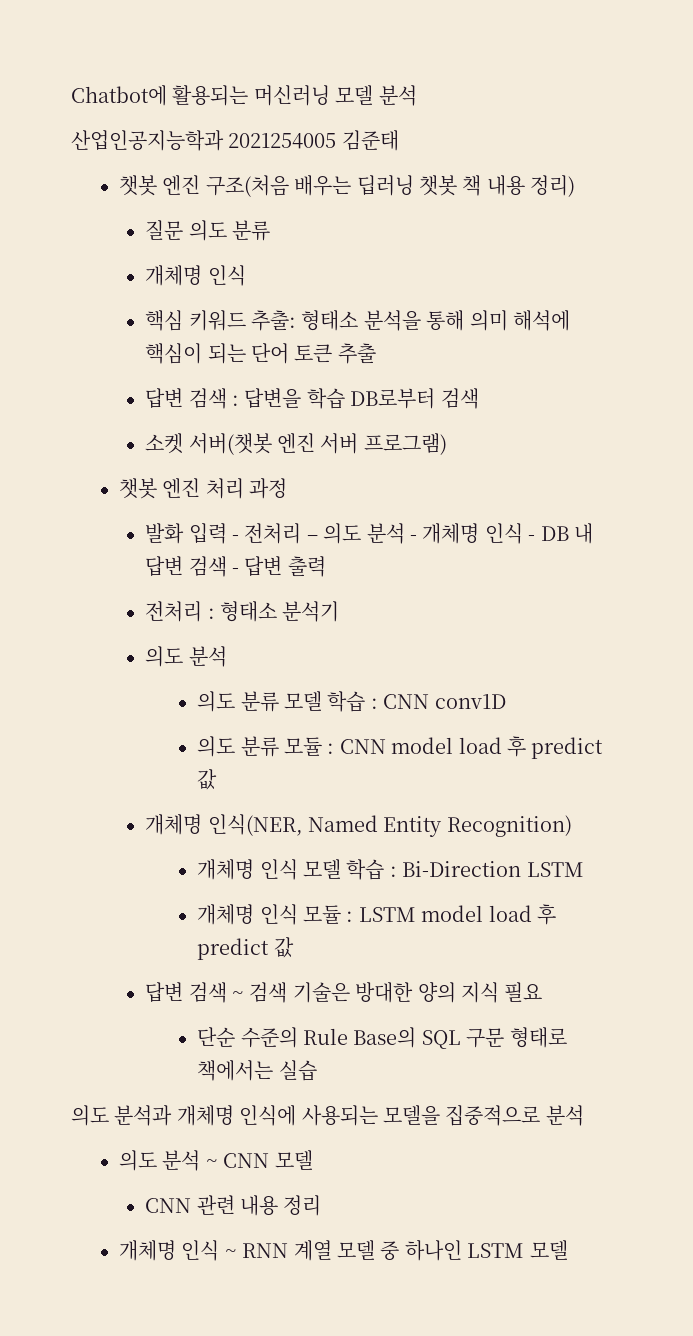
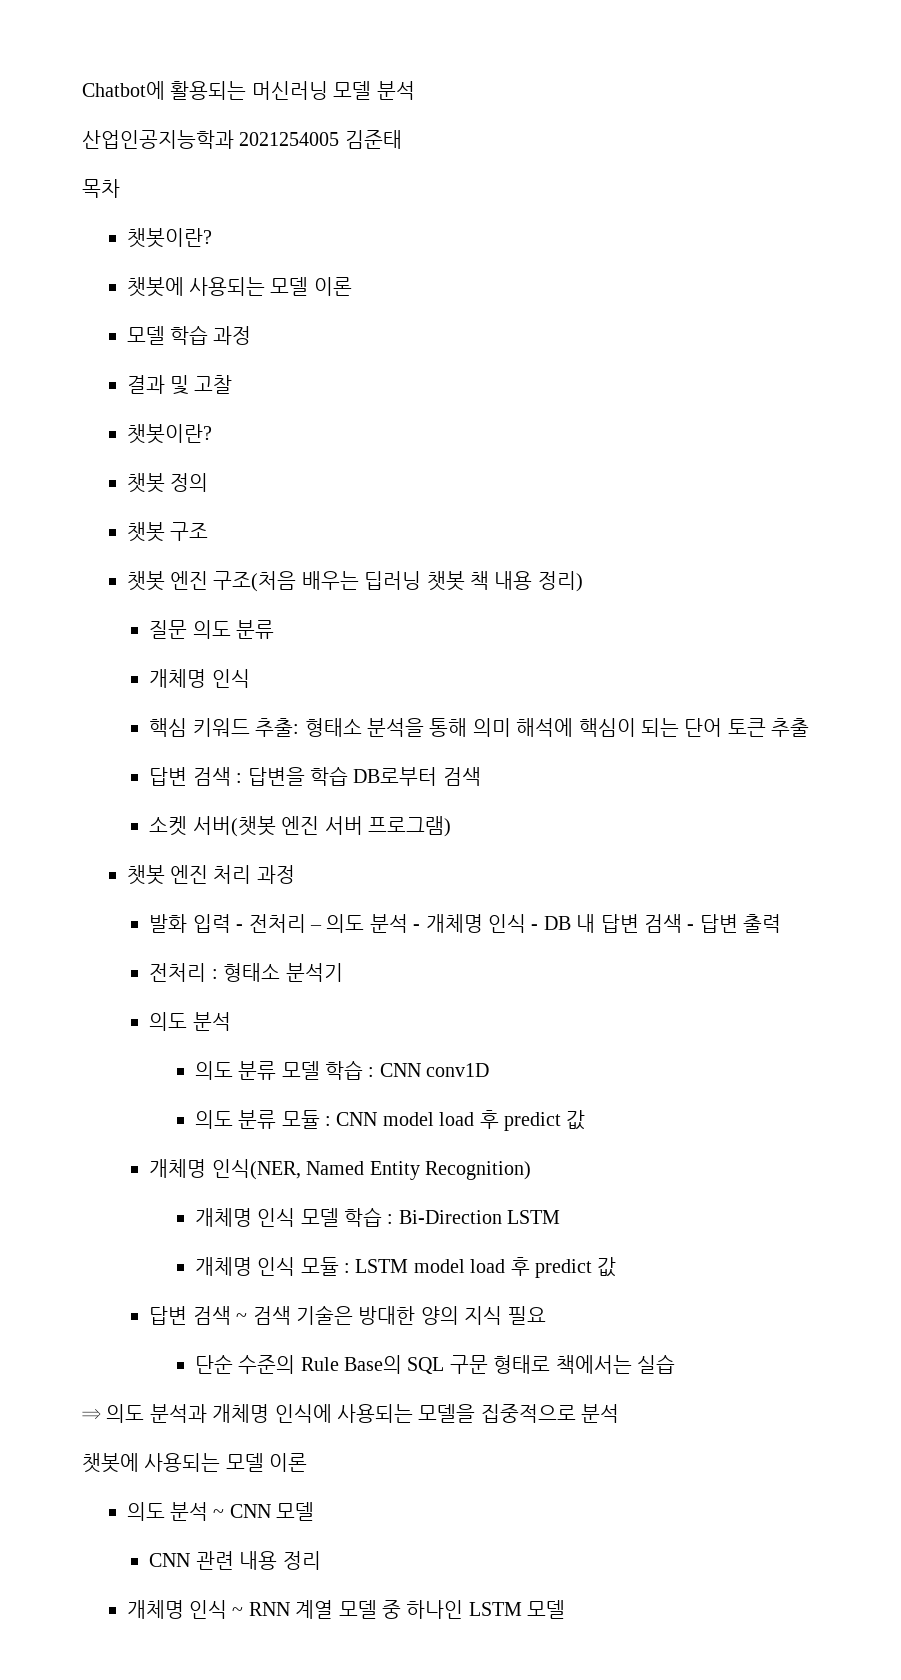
+ 목차
+ 챗봇이란?
+ 챗봇에 사용되는 모델 이론
+ 모델 학습 과정
+ 결과 및 고찰
+ 챗봇이란?
+ 챗봇 정의
+ 챗봇 구조
- 의도 분석과 개체명 인식에 사용되는 모델을 집중적으로 분석
+ ⇒ 의도 분석과 개체명 인식에 사용되는 모델을 집중적으로 분석
+ 챗봇에 사용되는 모델 이론

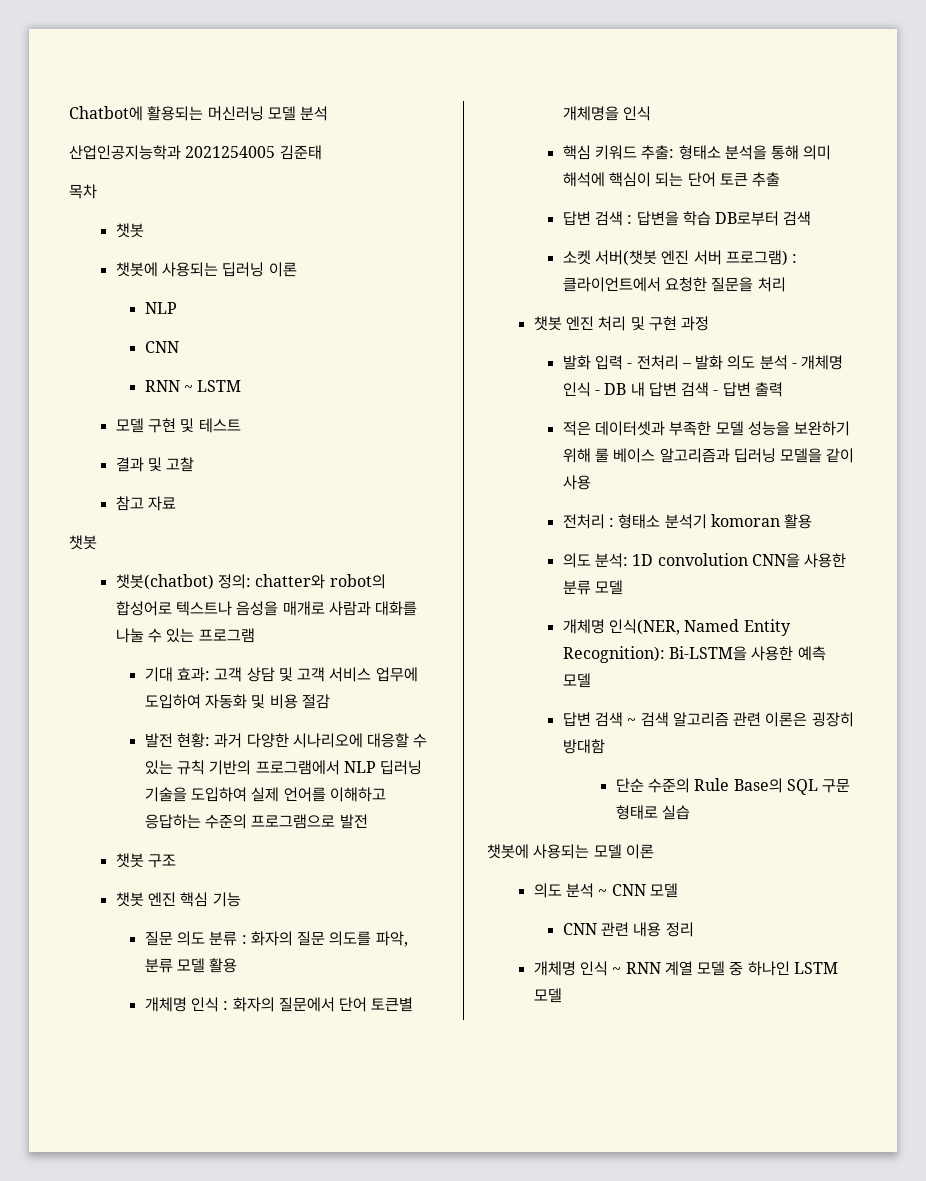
  목차
- 챗봇이란?
- 챗봇에 사용되는 모델 이론
- 모델 학습 과정
+ 챗봇
+ 챗봇에 사용되는 딥러닝 이론
+ NLP
+ CNN
+ RNN ~ LSTM
+ 모델 구현 및 테스트
  결과 및 고찰
- 챗봇이란?
- 챗봇 정의
+ 참고 자료
+ 챗봇
+ 챗봇(chatbot) 정의: chatter와 robot의 합성어로 텍스트나 음성을 매개로 사람과 대화를 나눌 수 있는 프로그램
+ 기대 효과: 고객 상담 및 고객 서비스 업무에 도입하여 자동화 및 비용 절감
+ 발전 현황: 과거 다양한 시나리오에 대응할 수 있는 규칙 기반의 프로그램에서 NLP 딥러닝 기술을 도입하여 실제 언어를 이해하고 응답하는 수준의 프로그램으로 발전
  챗봇 구조
- 챗봇 엔진 구조(처음 배우는 딥러닝 챗봇 책 내용 정리)
- 질문 의도 분류
- 개체명 인식
+ 챗봇 엔진 핵심 기능
+ 질문 의도 분류 : 화자의 질문 의도를 파악, 분류 모델 활용
+ 개체명 인식 : 화자의 질문에서 단어 토큰별 개체명을 인식
- 소켓 서버(챗봇 엔진 서버 프로그램)
+ 소켓 서버(챗봇 엔진 서버 프로그램) : 클라이언트에서 요청한 질문을 처리
- 챗봇 엔진 처리 과정
+ 챗봇 엔진 처리 및 구현 과정
- 발화 입력 - 전처리 – 의도 분석 - 개체명 인식 - DB 내 답변 검색 - 답변 출력
+ 발화 입력 - 전처리 – 발화 의도 분석 - 개체명 인식 - DB 내 답변 검색 - 답변 출력
+ 적은 데이터셋과 부족한 모델 성능을 보완하기 위해 룰 베이스 알고리즘과 딥러닝 모델을 같이 사용
- 전처리 : 형태소 분석기
- 의도 분석
- 의도 분류 모델 학습 : CNN conv1D
- 의도 분류 모듈 : CNN model load 후 predict 값
- 개체명 인식(NER, Named Entity Recognition)
- 개체명 인식 모델 학습 : Bi-Direction LSTM
- 개체명 인식 모듈 : LSTM model load 후 predict 값
+ 전처리 : 형태소 분석기 komoran 활용
+ 의도 분석: 1D convolution CNN을 사용한 분류 모델
+ 개체명 인식(NER, Named Entity Recognition): Bi-LSTM을 사용한 예측 모델
- 답변 검색 ~ 검색 기술은 방대한 양의 지식 필요
+ 답변 검색 ~ 검색 알고리즘 관련 이론은 굉장히 방대함
- 단순 수준의 Rule Base의 SQL 구문 형태로 책에서는 실습
+ 단순 수준의 Rule Base의 SQL 구문 형태로 실습
- ⇒ 의도 분석과 개체명 인식에 사용되는 모델을 집중적으로 분석

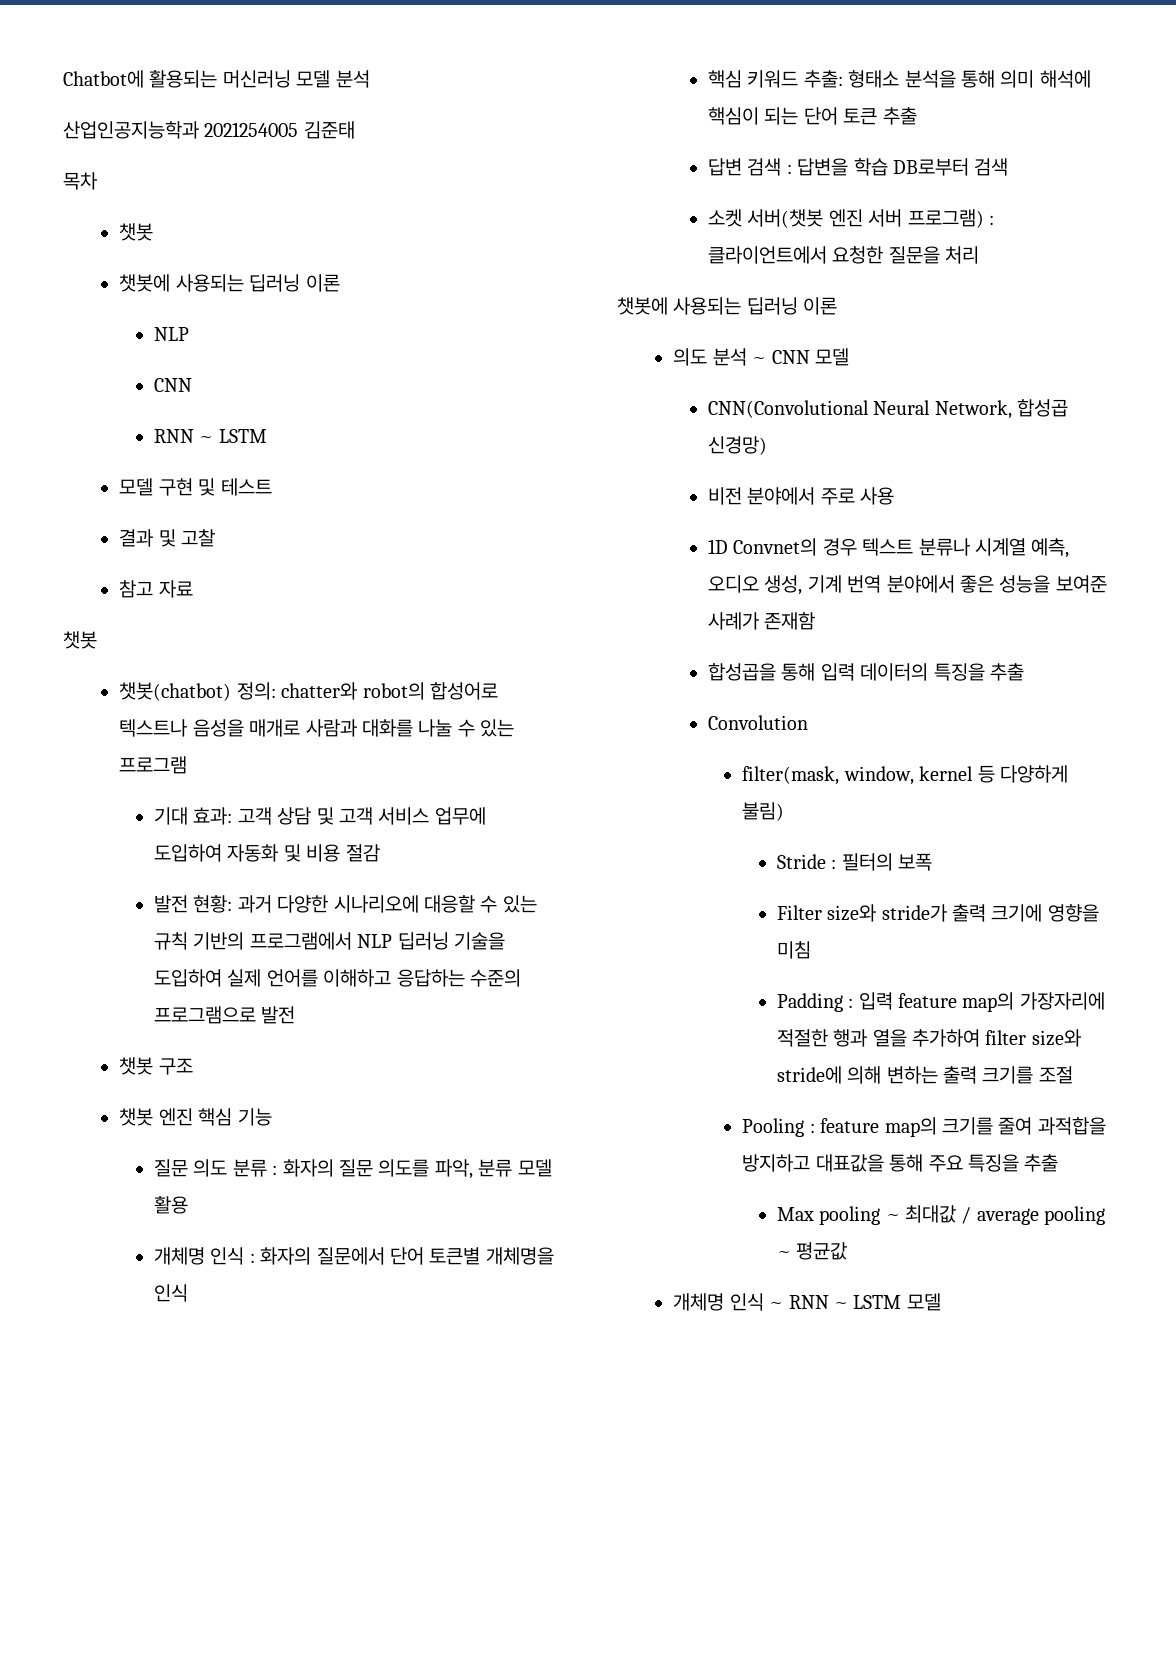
  소켓 서버(챗봇 엔진 서버 프로그램) : 클라이언트에서 요청한 질문을 처리
- 챗봇 엔진 처리 및 구현 과정
- 발화 입력 - 전처리 – 발화 의도 분석 - 개체명 인식 - DB 내 답변 검색 - 답변 출력
- 적은 데이터셋과 부족한 모델 성능을 보완하기 위해 룰 베이스 알고리즘과 딥러닝 모델을 같이 사용
- 전처리 : 형태소 분석기 komoran 활용
- 의도 분석: 1D convolution CNN을 사용한 분류 모델
- 개체명 인식(NER, Named Entity Recognition): Bi-LSTM을 사용한 예측 모델
- 답변 검색 ~ 검색 알고리즘 관련 이론은 굉장히 방대함
- 단순 수준의 Rule Base의 SQL 구문 형태로 실습
- 챗봇에 사용되는 모델 이론
+ 챗봇에 사용되는 딥러닝 이론
- CNN 관련 내용 정리
+ CNN(Convolutional Neural Network, 합성곱 신경망)
+ 비전 분야에서 주로 사용
+ 1D Convnet의 경우 텍스트 분류나 시계열 예측, 오디오 생성, 기계 번역 분야에서 좋은 성능을 보여준 사례가 존재함
+ 합성곱을 통해 입력 데이터의 특징을 추출
+ Convolution
+ filter(mask, window, kernel 등 다양하게 불림)
+ Stride : 필터의 보폭
+ Filter size와 stride가 출력 크기에 영향을 미침
+ Padding : 입력 feature map의 가장자리에 적절한 행과 열을 추가하여 filter size와 stride에 의해 변하는 출력 크기를 조절
+ Pooling : feature map의 크기를 줄여 과적합을 방지하고 대표값을 통해 주요 특징을 추출
+ Max pooling ~ 최대값 / average pooling ~ 평균값
- 개체명 인식 ~ RNN 계열 모델 중 하나인 LSTM 모델
+ 개체명 인식 ~ RNN ~ LSTM 모델

